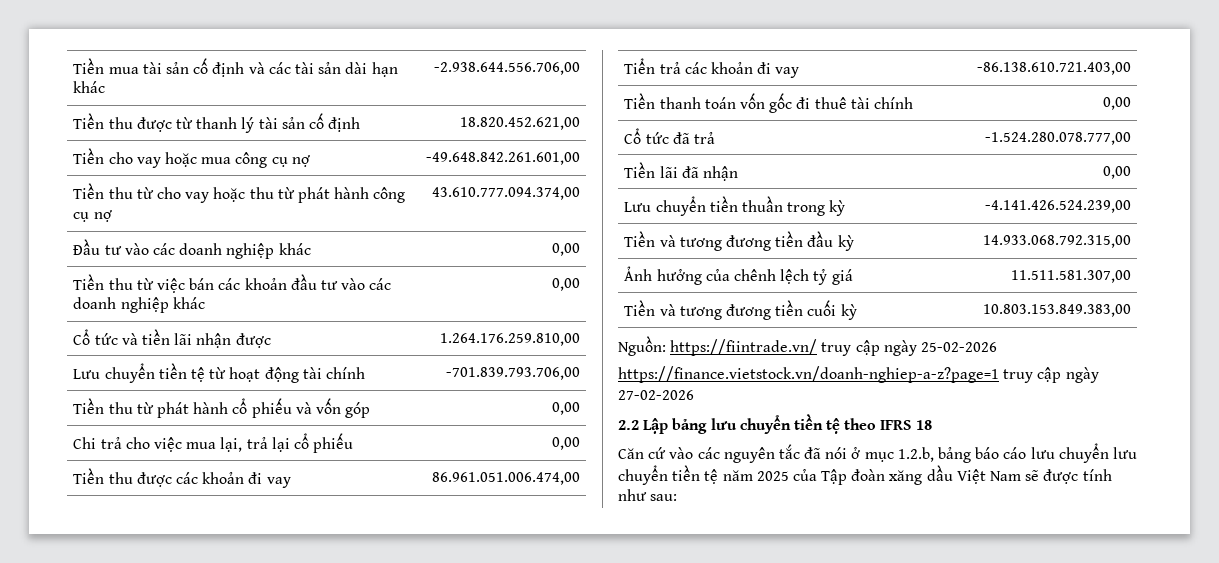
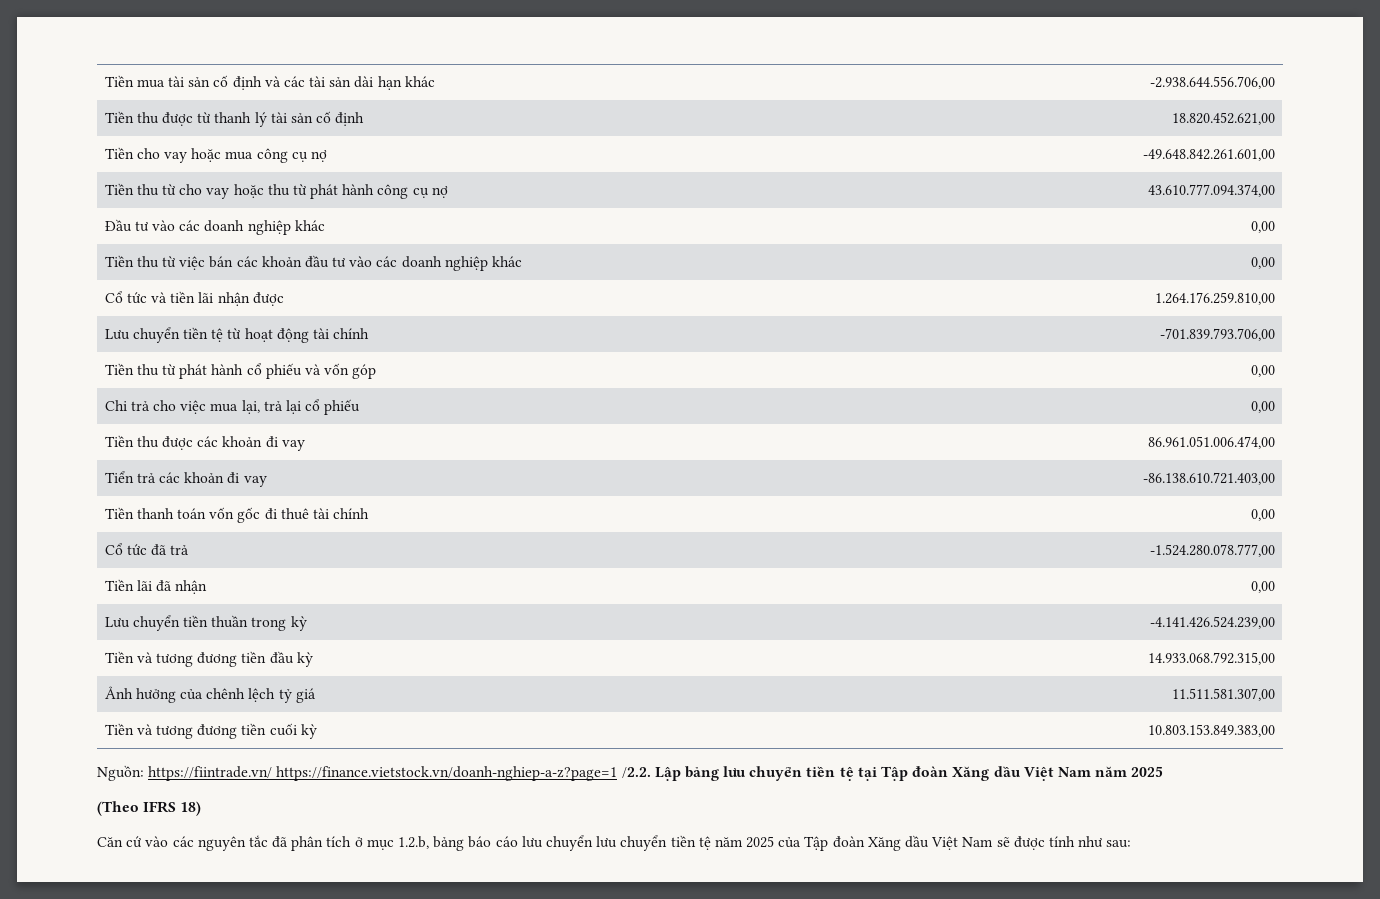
- Nguồn: https://fiintrade.vn/ truy cập ngày 25-02-2026
- https://finance.vietstock.vn/doanh-nghiep-a-z?page=1 truy cập ngày 27-02-2026
- 2.2 Lập bảng lưu chuyển tiền tệ theo IFRS 18
+ Nguồn: https://fiintrade.vn/ https://finance.vietstock.vn/doanh-nghiep-a-z?page=1 /2.2. Lập bảng lưu chuyển tiền tệ tại Tập đoàn Xăng dầu Việt Nam năm 2025
+ (Theo IFRS 18)
- Căn cứ vào các nguyên tắc đã nói ở mục 1.2.b, bảng báo cáo lưu chuyển lưu chuyển tiền tệ năm 2025 của Tập đoàn xăng dầu Việt Nam sẽ được tính như sau:
+ Căn cứ vào các nguyên tắc đã phân tích ở mục 1.2.b, bảng báo cáo lưu chuyển lưu chuyển tiền tệ năm 2025 của Tập đoàn Xăng dầu Việt Nam sẽ được tính như sau:

